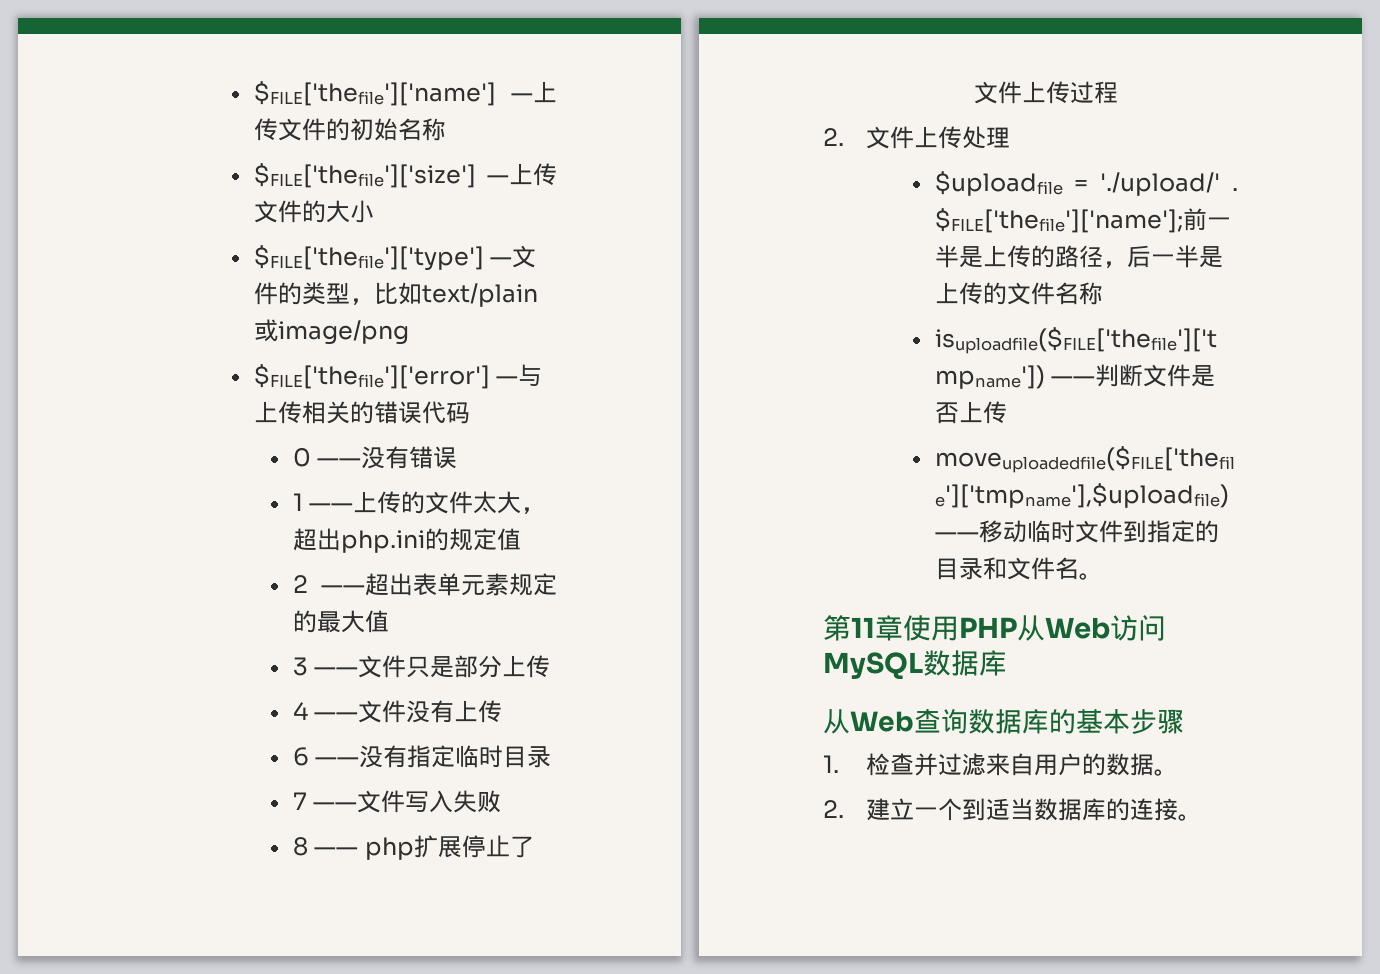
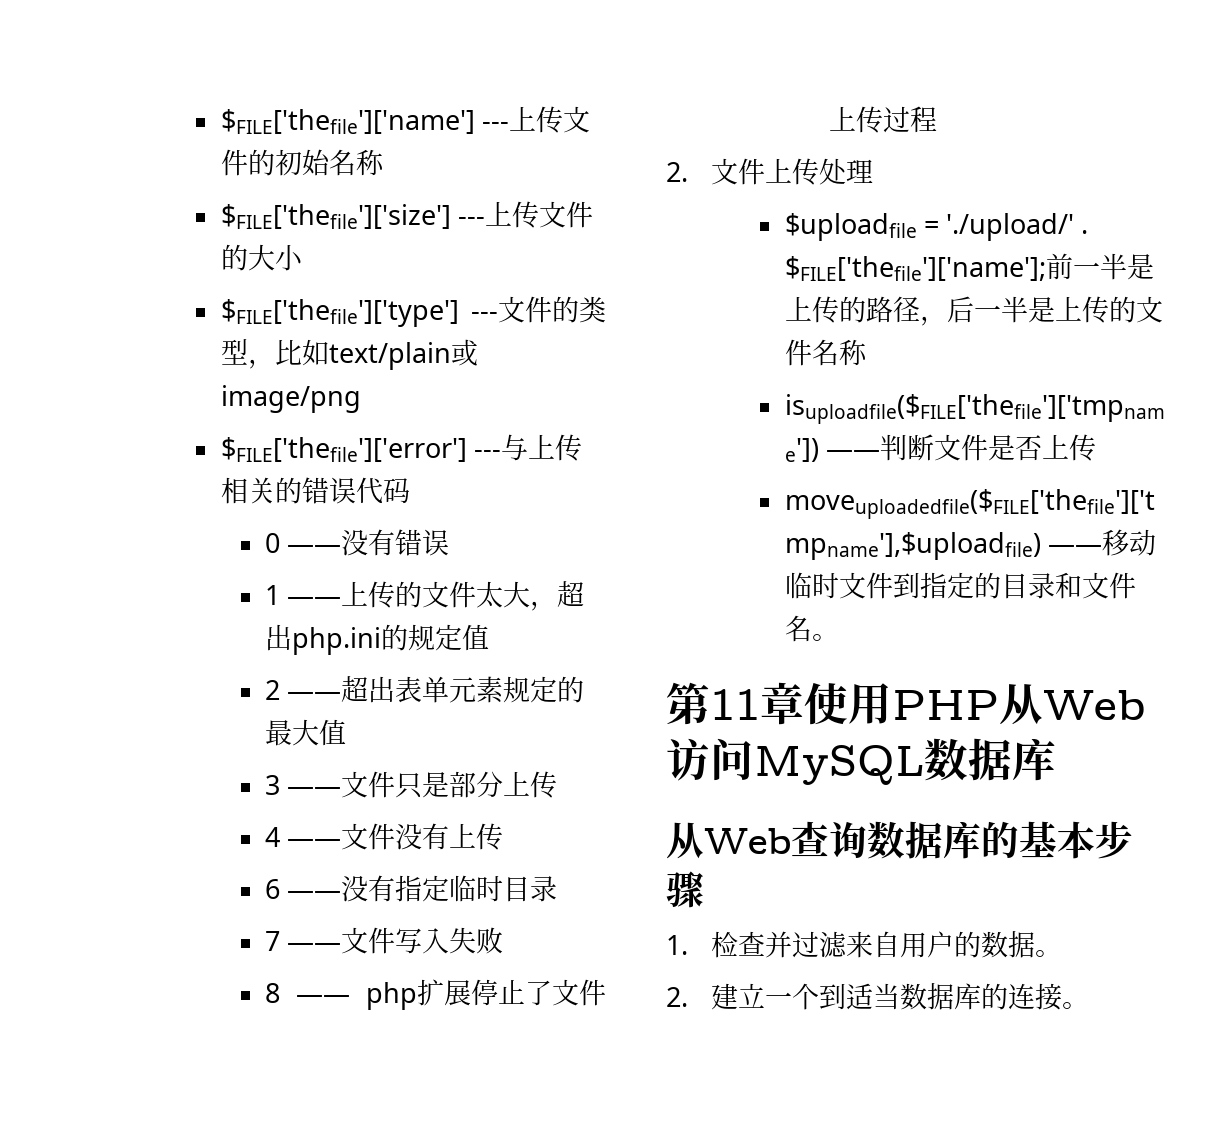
- $FILE['thefile']['name'] —上传文件的初始名称
+ $FILE['thefile']['name'] ---上传文件的初始名称
- $FILE['thefile']['size'] —上传文件的大小
+ $FILE['thefile']['size'] ---上传文件的大小
- $FILE['thefile']['type'] —文件的类型，比如text/plain或image/png
+ $FILE['thefile']['type'] ---文件的类型，比如text/plain或image/png
- $FILE['thefile']['error'] —与上传相关的错误代码
+ $FILE['thefile']['error'] ---与上传相关的错误代码

